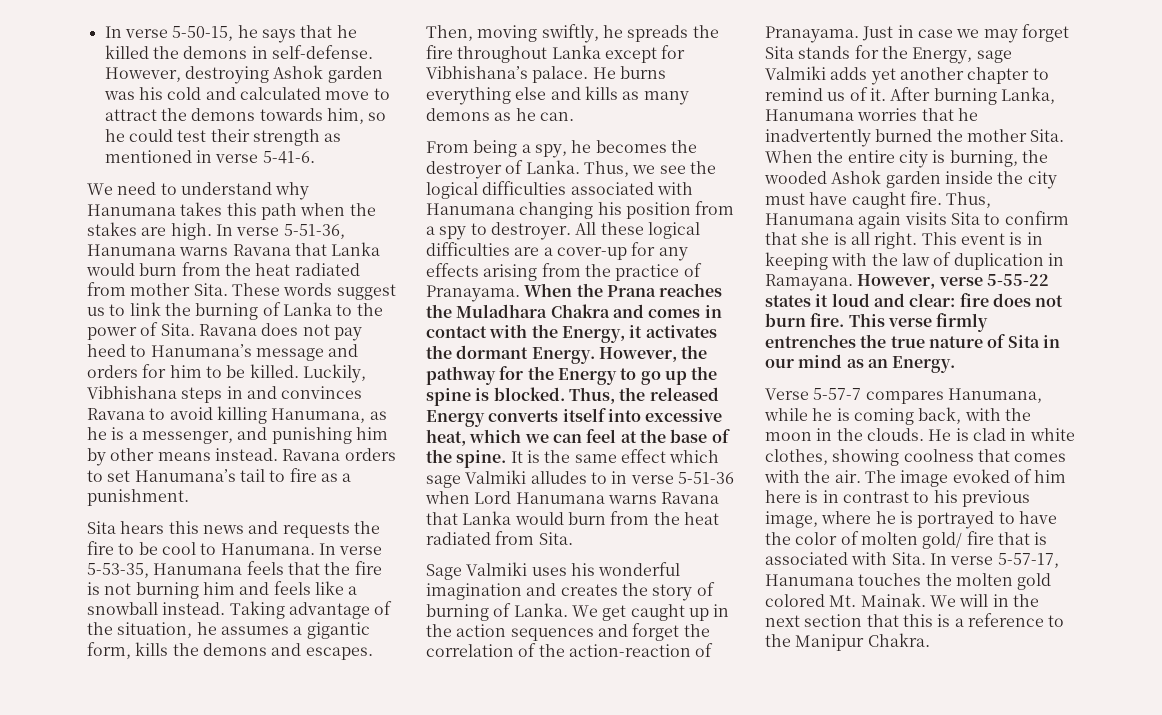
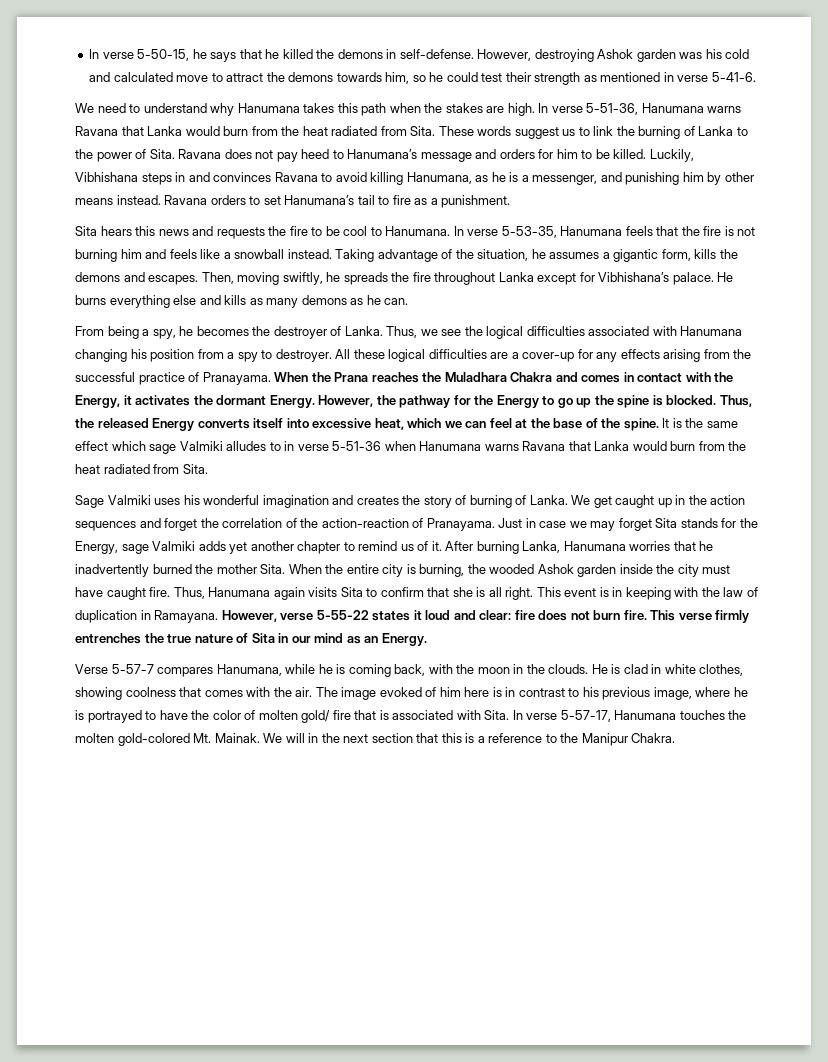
- In verse 5-51-36, Hanumana warns Ravana that Lanka would burn from the heat radiated from mother Sita.
+ In verse 5-51-36, Hanumana warns Ravana that Lanka would burn from the heat radiated from Sita.
- All these logical difficulties are a cover-up for any effects arising from the practice of Pranayama.
+ All these logical difficulties are a cover-up for any effects arising from the successful practice of Pranayama.
- It is the same effect which sage Valmiki alludes to in verse 5-51-36 when Lord Hanumana warns Ravana that Lanka would burn from the heat radiated from Sita.
+ It is the same effect which sage Valmiki alludes to in verse 5-51-36 when Hanumana warns Ravana that Lanka would burn from the heat radiated from Sita.
- In verse 5-57-17, Hanumana touches the molten gold colored Mt. Mainak.
+ In verse 5-57-17, Hanumana touches the molten gold-colored Mt. Mainak.

